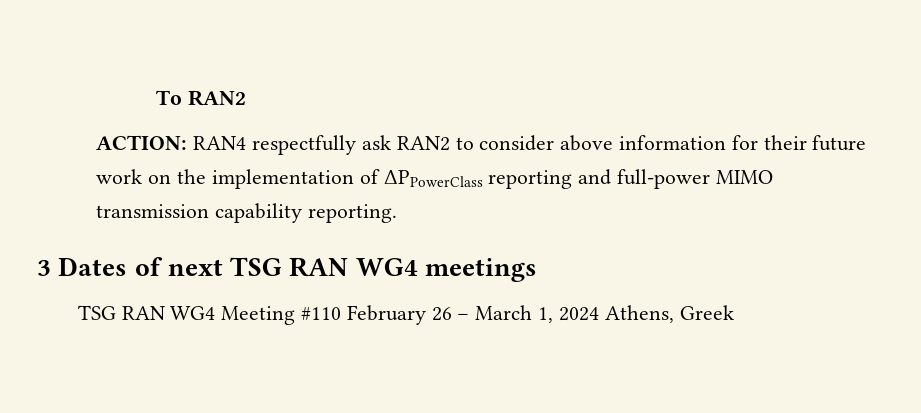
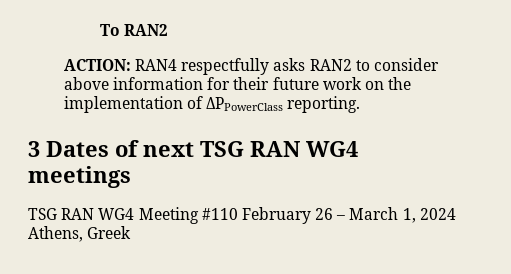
- ACTION: RAN4 respectfully ask RAN2 to consider above information for their future work on the implementation of ΔPPowerClass reporting and full-power MIMO transmission capability reporting.
+ ACTION: RAN4 respectfully asks RAN2 to consider above information for their future work on the implementation of ΔPPowerClass reporting.

